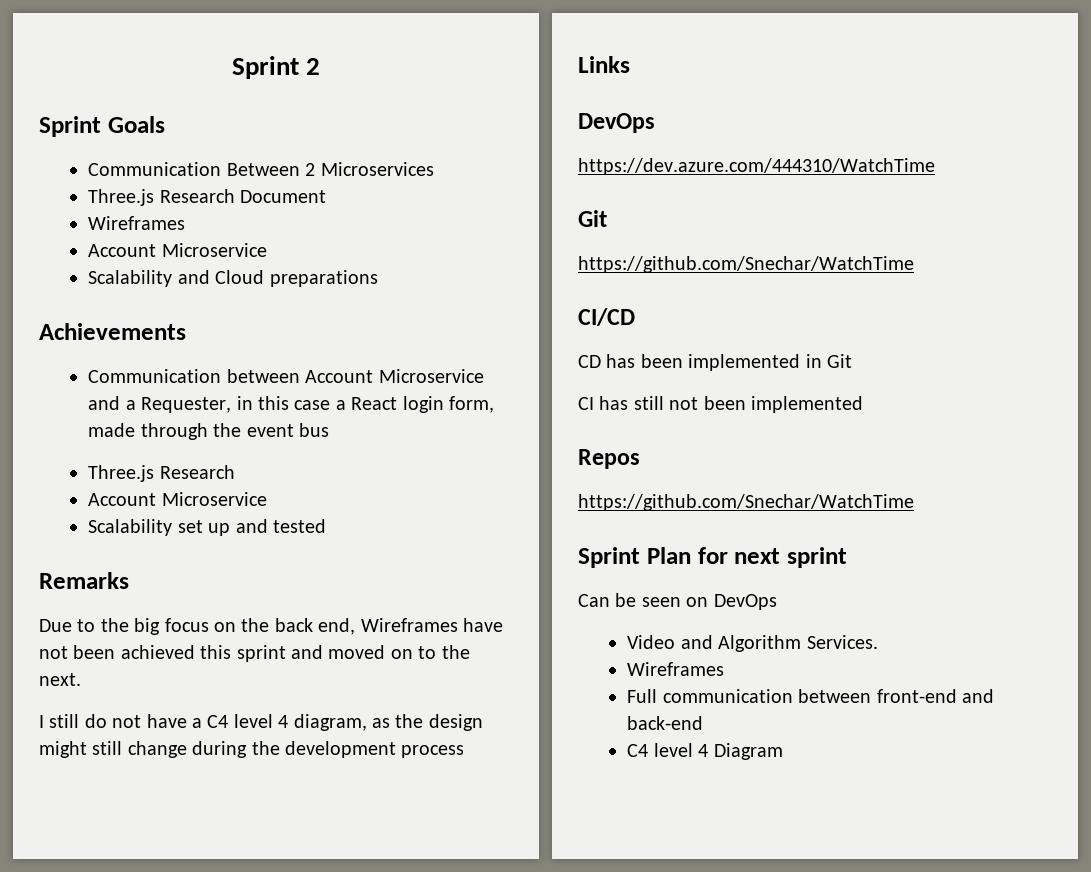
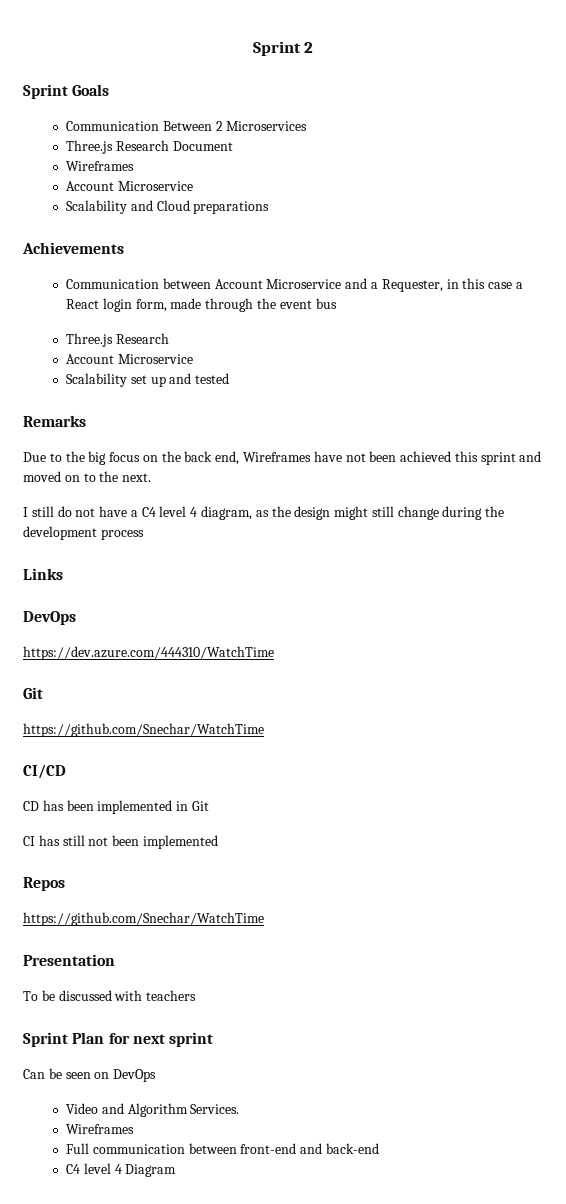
+ Presentation
+ To be discussed with teachers

